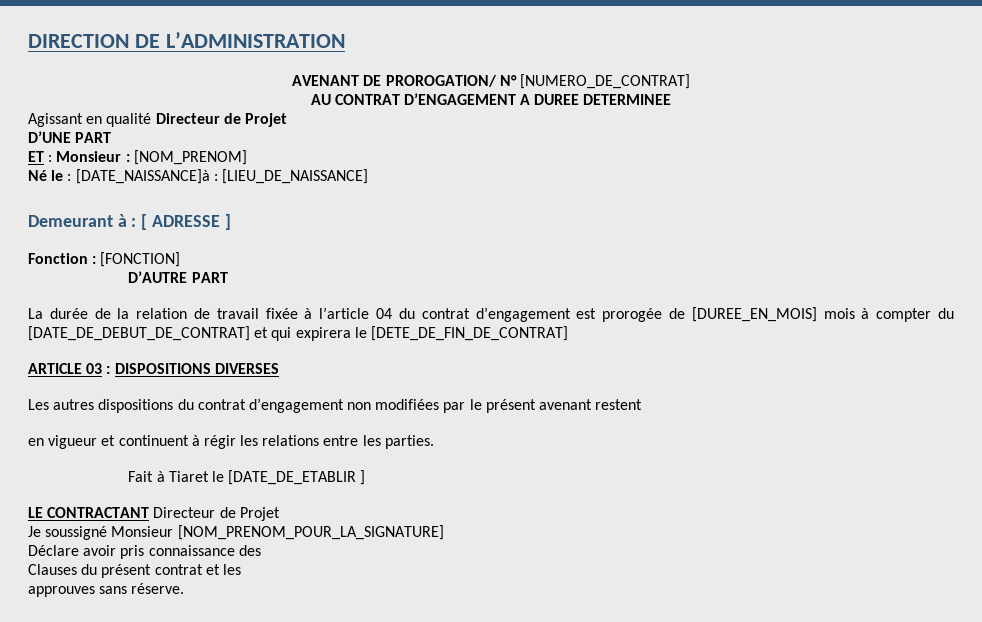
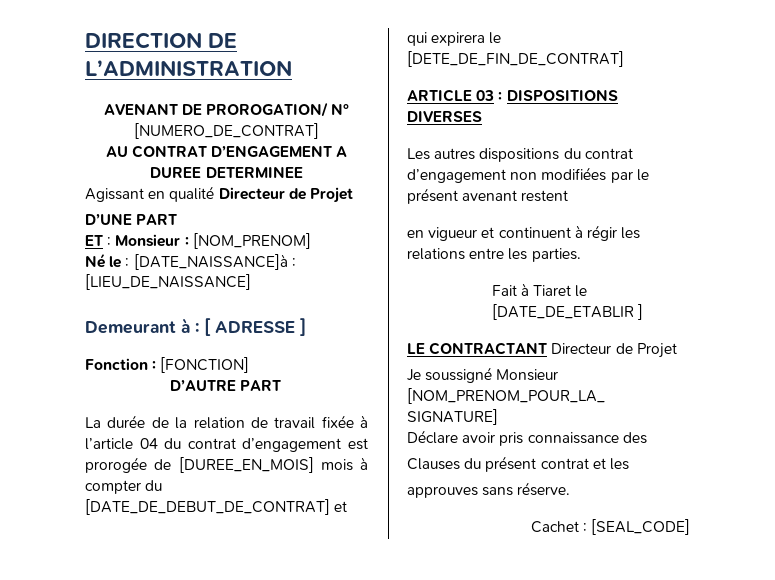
+ Cachet : [SEAL_CODE]

